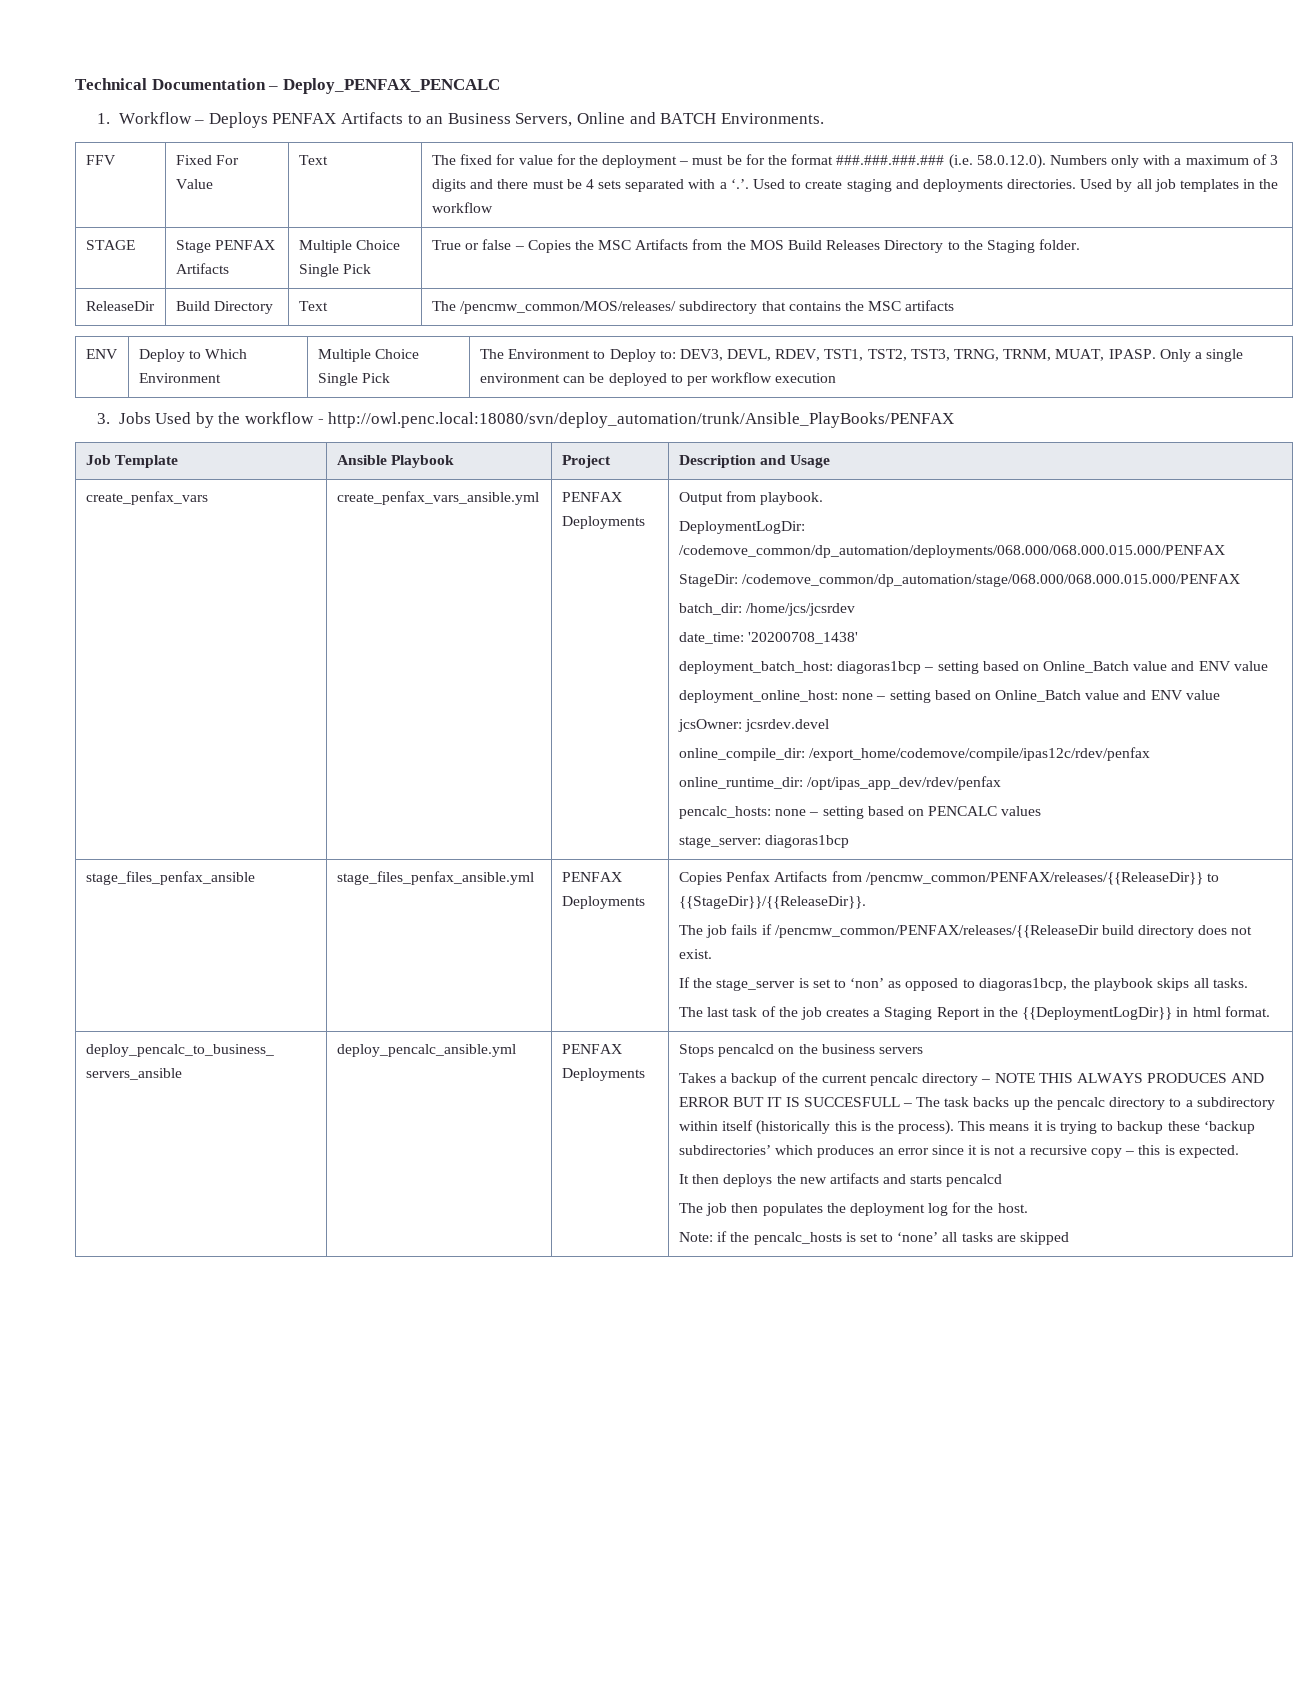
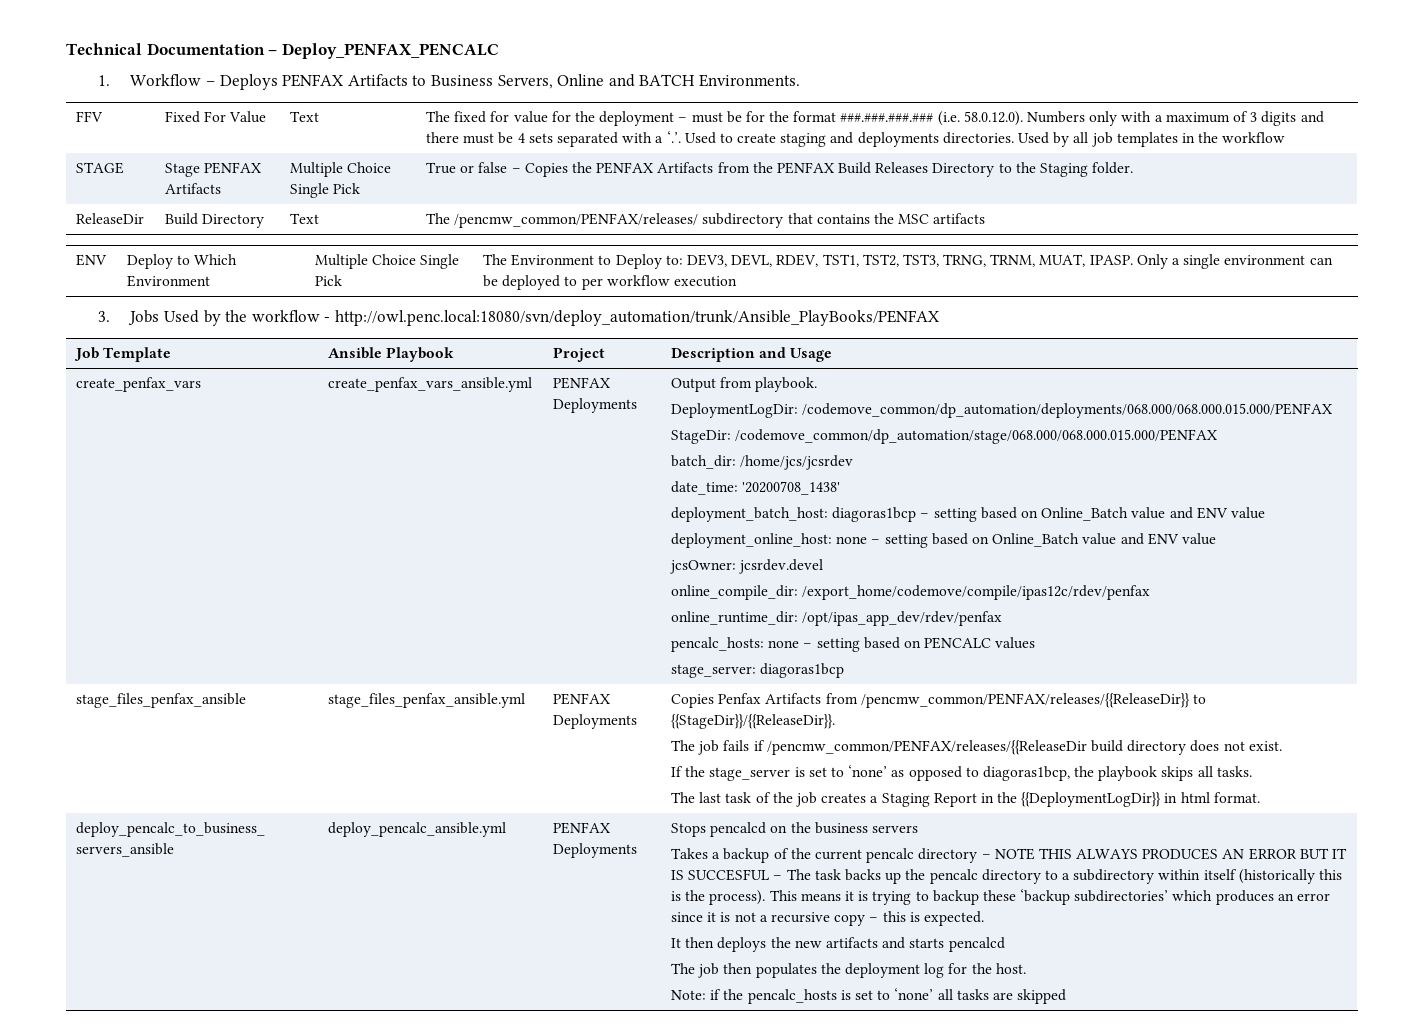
- 1. Workflow – Deploys PENFAX Artifacts to an Business Servers, Online and BATCH Environments.
+ 1. Workflow – Deploys PENFAX Artifacts to Business Servers, Online and BATCH Environments.
- STAGE | Stage PENFAX Artifacts | Multiple Choice Single Pick | True or false – Copies the MSC Artifacts from the MOS Build Releases Directory to the Staging folder.
+ STAGE | Stage PENFAX Artifacts | Multiple Choice Single Pick | True or false – Copies the PENFAX Artifacts from the PENFAX Build Releases Directory to the Staging folder.
- ReleaseDir | Build Directory | Text | The /pencmw_common/MOS/releases/ subdirectory that contains the MSC artifacts
+ ReleaseDir | Build Directory | Text | The /pencmw_common/PENFAX/releases/ subdirectory that contains the MSC artifacts
- If the stage_server is set to ‘non’ as opposed to diagoras1bcp, the playbook skips all tasks.
+ If the stage_server is set to ‘none’ as opposed to diagoras1bcp, the playbook skips all tasks.
- Takes a backup of the current pencalc directory – NOTE THIS ALWAYS PRODUCES AND ERROR BUT IT IS SUCCESFULL – The task backs up the pencalc directory to a subdirectory within itself (historically this is the process).
+ Takes a backup of the current pencalc directory – NOTE THIS ALWAYS PRODUCES AN ERROR BUT IT IS SUCCESFUL – The task backs up the pencalc directory to a subdirectory within itself (historically this is the process).

